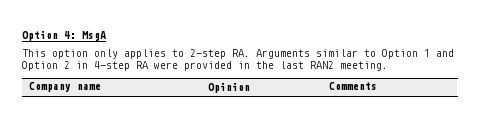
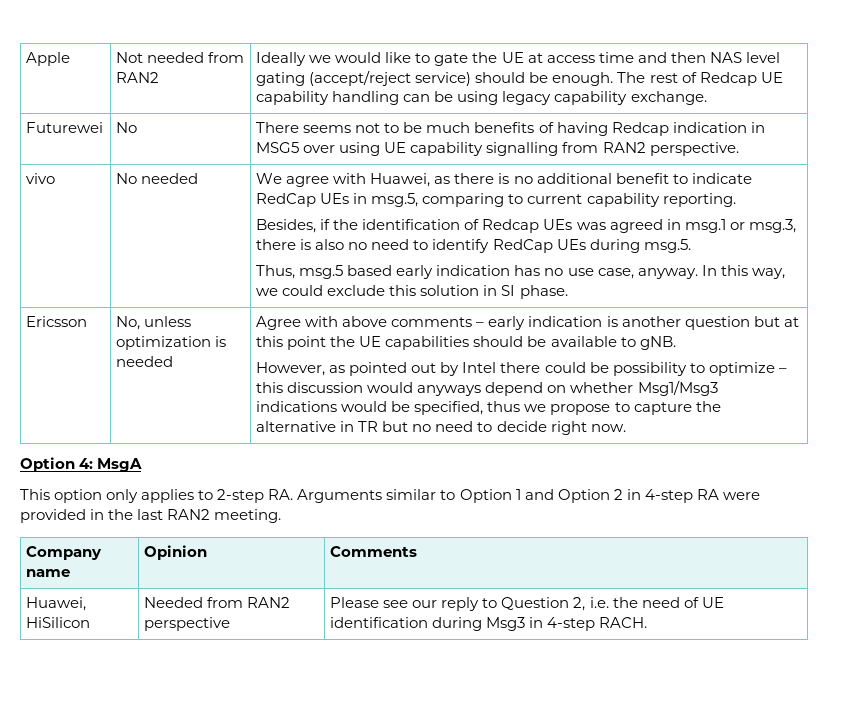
+ Apple | Not needed from RAN2 | Ideally we would like to gate the UE at access time and then NAS level gating (accept/reject service) should be enough. The rest of Redcap UE capability handling can be using legacy capability exchange.
+ Futurewei | No | There seems not to be much benefits of having Redcap indication in MSG5 over using UE capability signalling from RAN2 perspective.
+ vivo | No needed | We agree with Huawei, as there is no additional benefit to indicate RedCap UEs in msg.5, comparing to current capability reporting.
+ Besides, if the identification of Redcap UEs was agreed in msg.1 or msg.3, there is also no need to identify RedCap UEs during msg.5.
+ Thus, msg.5 based early indication has no use case, anyway. In this way, we could exclude this solution in SI phase.
+ Ericsson | No, unless optimization is needed | Agree with above comments – early indication is another question but at this point the UE capabilities should be available to gNB.
+ However, as pointed out by Intel there could be possibility to optimize – this discussion would anyways depend on whether Msg1/Msg3 indications would be specified, thus we propose to capture the alternative in TR but no need to decide right now.
+ Huawei, HiSilicon | Needed from RAN2 perspective | Please see our reply to Question 2, i.e. the need of UE identification during Msg3 in 4-step RACH.

